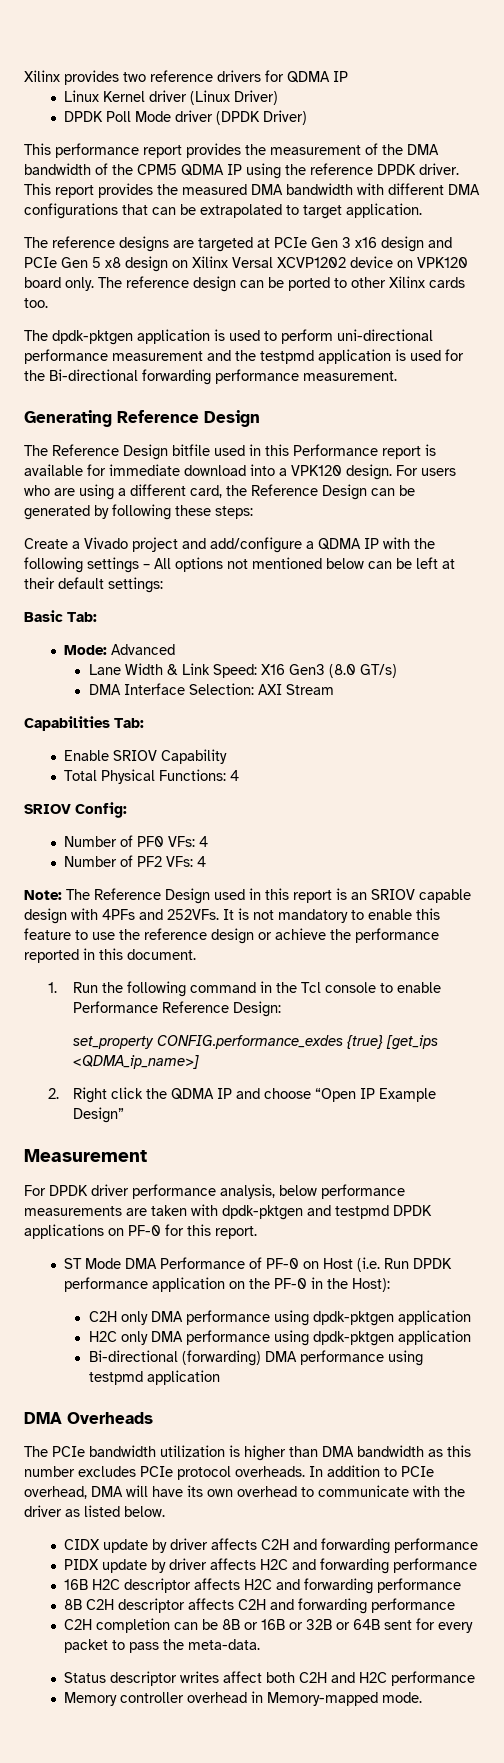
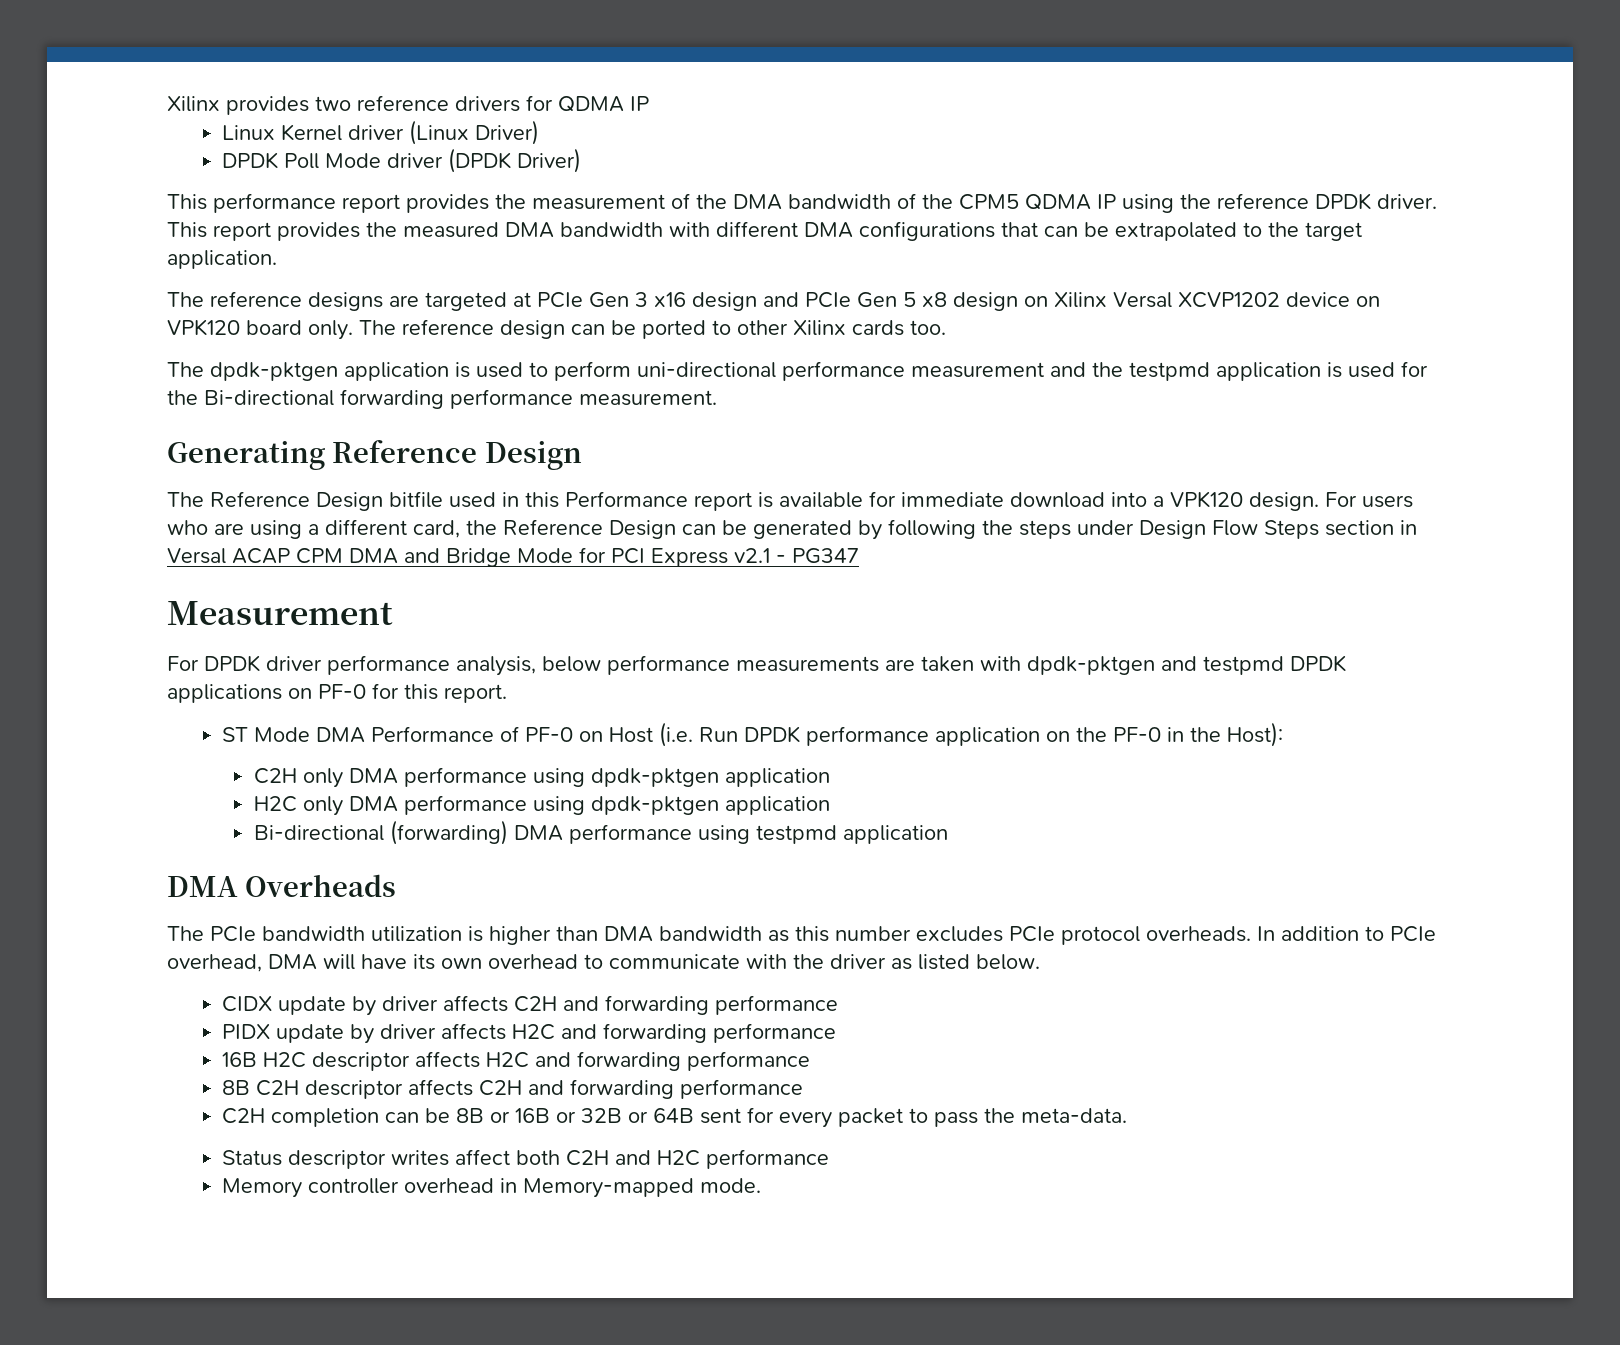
- This report provides the measured DMA bandwidth with different DMA configurations that can be extrapolated to target application.
+ This report provides the measured DMA bandwidth with different DMA configurations that can be extrapolated to the target application.
- For users who are using a different card, the Reference Design can be generated by following these steps:
- Create a Vivado project and add/configure a QDMA IP with the following settings – All options not mentioned below can be left at their default settings:
- Basic Tab:
- Mode: Advanced
- Lane Width & Link Speed: X16 Gen3 (8.0 GT/s)
- DMA Interface Selection: AXI Stream
- Capabilities Tab:
- Enable SRIOV Capability
- Total Physical Functions: 4
- SRIOV Config:
- Number of PF0 VFs: 4
- Number of PF2 VFs: 4
- Note: The Reference Design used in this report is an SRIOV capable design with 4PFs and 252VFs. It is not mandatory to enable this feature to use the reference design or achieve the performance reported in this document.
- 1. Run the following command in the Tcl console to enable Performance Reference Design:
- set_property CONFIG.performance_exdes {true} [get_ips <QDMA_ip_name>]
- 2. Right click the QDMA IP and choose “Open IP Example Design”
+ For users who are using a different card, the Reference Design can be generated by following the steps under Design Flow Steps section in Versal ACAP CPM DMA and Bridge Mode for PCI Express v2.1 - PG347

